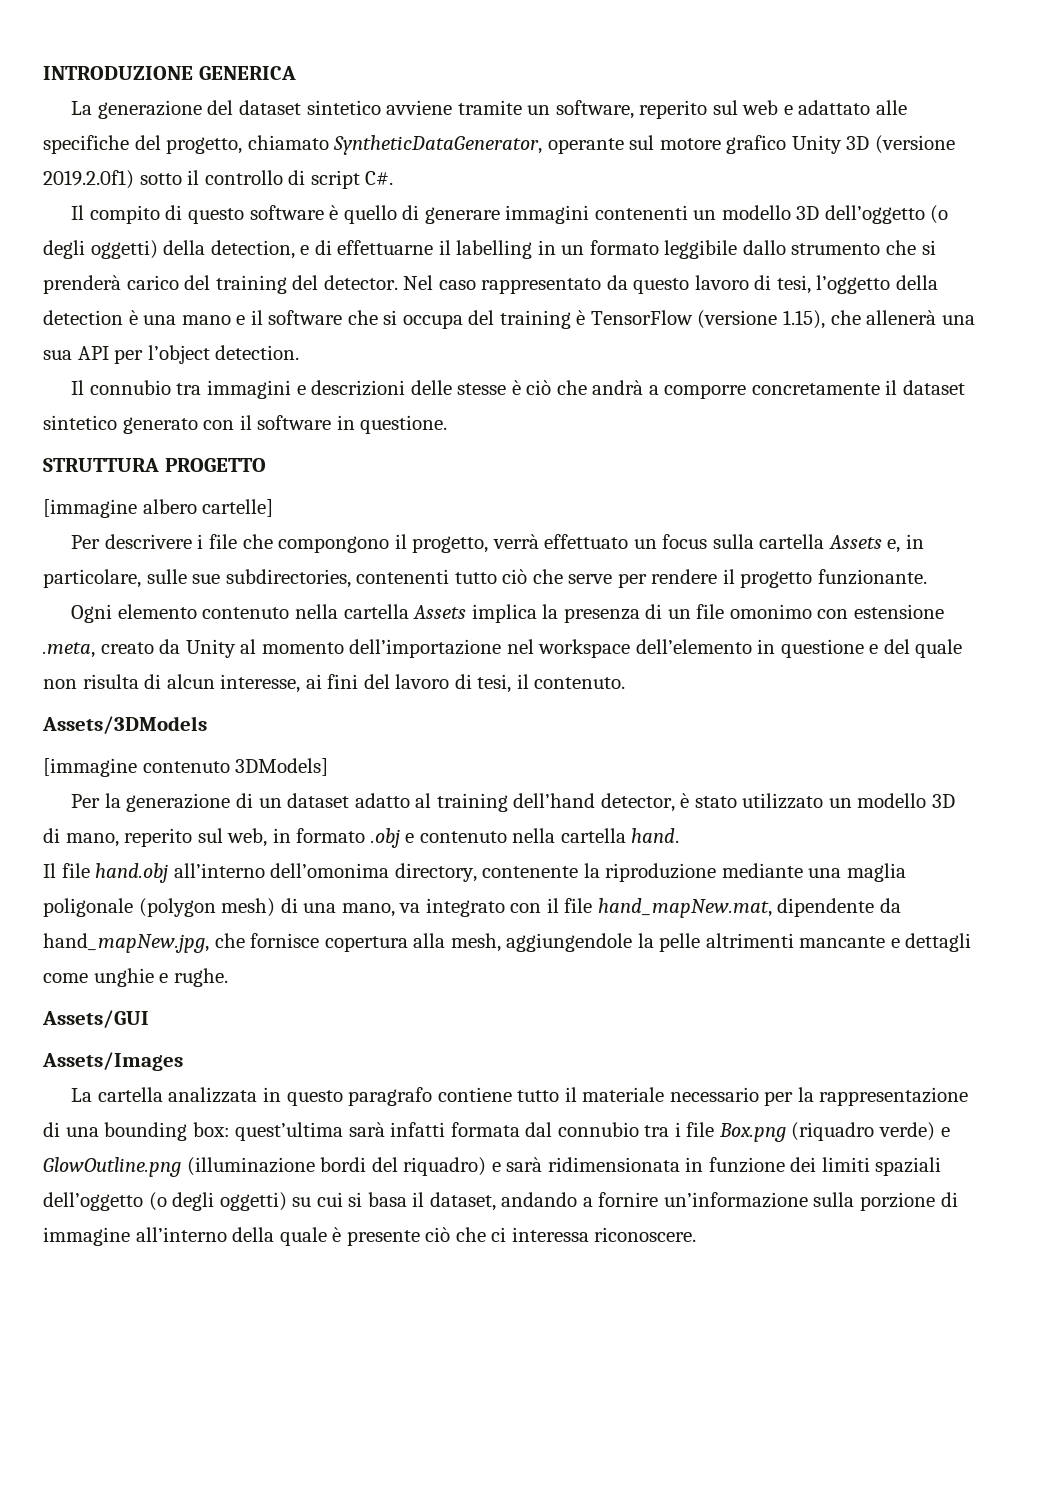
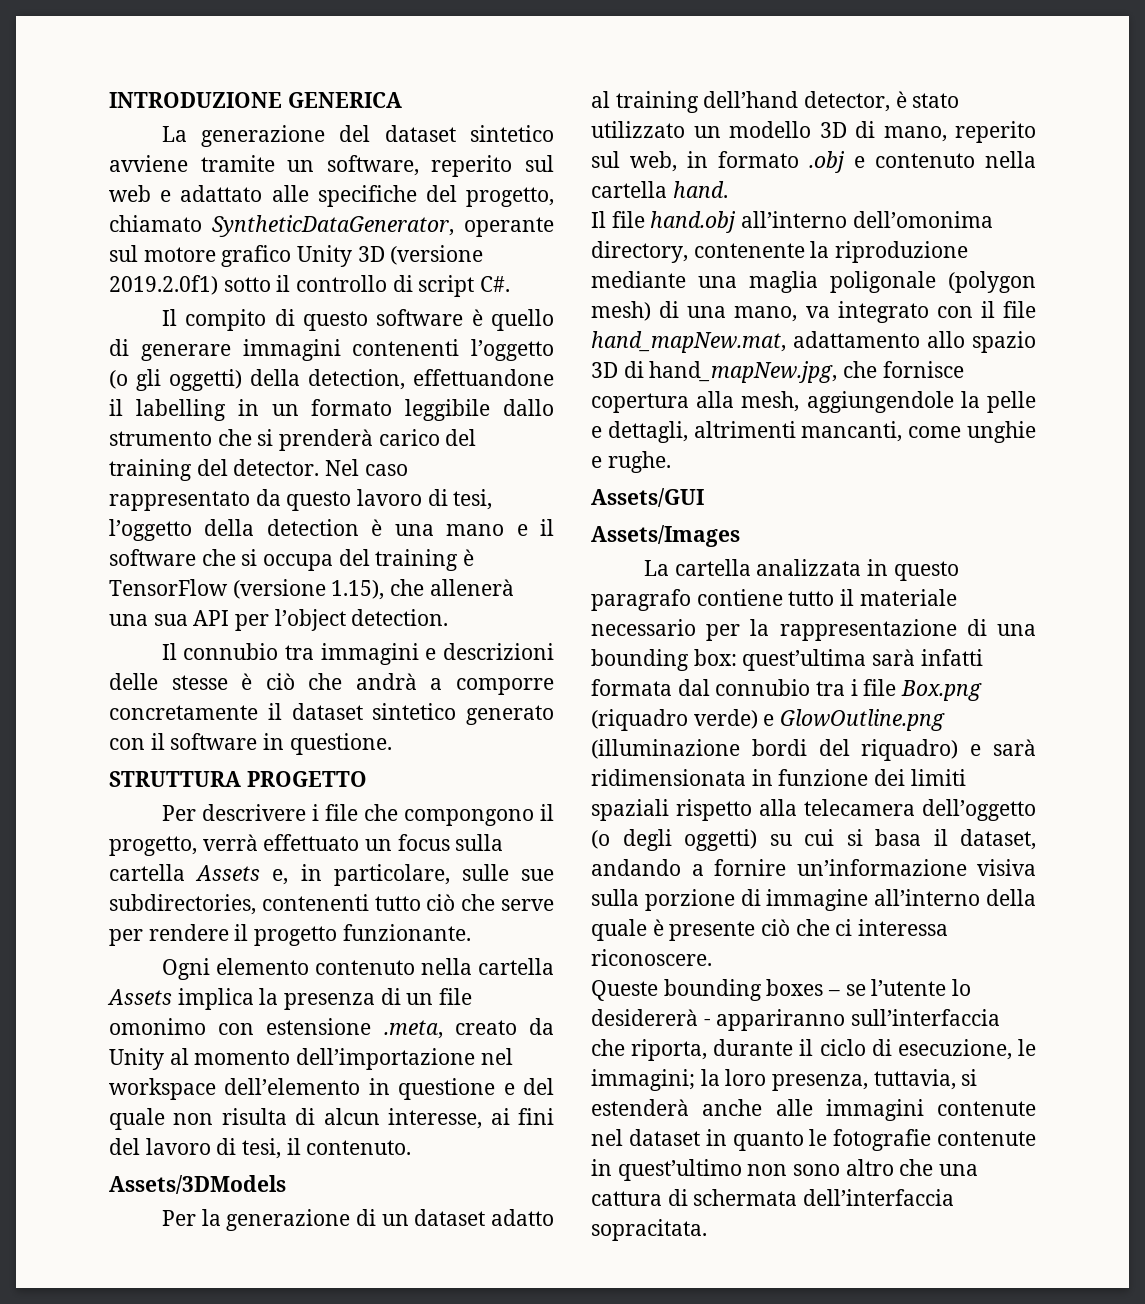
- Il compito di questo software è quello di generare immagini contenenti un modello 3D dell’oggetto (o degli oggetti) della detection, e di effettuarne il labelling in un formato leggibile dallo strumento che si prenderà carico del training del detector.
+ Il compito di questo software è quello di generare immagini contenenti l’oggetto (o gli oggetti) della detection, effettuandone il labelling in un formato leggibile dallo strumento che si prenderà carico del training del detector.
- [immagine albero cartelle]
- [immagine contenuto 3DModels]
- Il file hand.obj all’interno dell’omonima directory, contenente la riproduzione mediante una maglia poligonale (polygon mesh) di una mano, va integrato con il file hand_mapNew.mat, dipendente da hand_mapNew.jpg, che fornisce copertura alla mesh, aggiungendole la pelle altrimenti mancante e dettagli come unghie e rughe.
+ Il file hand.obj all’interno dell’omonima directory, contenente la riproduzione mediante una maglia poligonale (polygon mesh) di una mano, va integrato con il file hand_mapNew.mat, adattamento allo spazio 3D di hand_mapNew.jpg, che fornisce copertura alla mesh, aggiungendole la pelle e dettagli, altrimenti mancanti, come unghie e rughe.
- quest’ultima sarà infatti formata dal connubio tra i file Box.png (riquadro verde) e GlowOutline.png (illuminazione bordi del riquadro) e sarà ridimensionata in funzione dei limiti spaziali dell’oggetto (o degli oggetti) su cui si basa il dataset, andando a fornire un’informazione sulla porzione di immagine all’interno della quale è presente ciò che ci interessa riconoscere.
+ quest’ultima sarà infatti formata dal connubio tra i file Box.png (riquadro verde) e GlowOutline.png (illuminazione bordi del riquadro) e sarà ridimensionata in funzione dei limiti spaziali rispetto alla telecamera dell’oggetto (o degli oggetti) su cui si basa il dataset, andando a fornire un’informazione visiva sulla porzione di immagine all’interno della quale è presente ciò che ci interessa riconoscere.
+ Queste bounding boxes – se l’utente lo desidererà - appariranno sull’interfaccia che riporta, durante il ciclo di esecuzione, le immagini; la loro presenza, tuttavia, si estenderà anche alle immagini contenute nel dataset in quanto le fotografie contenute in quest’ultimo non sono altro che una cattura di schermata dell’interfaccia sopracitata.

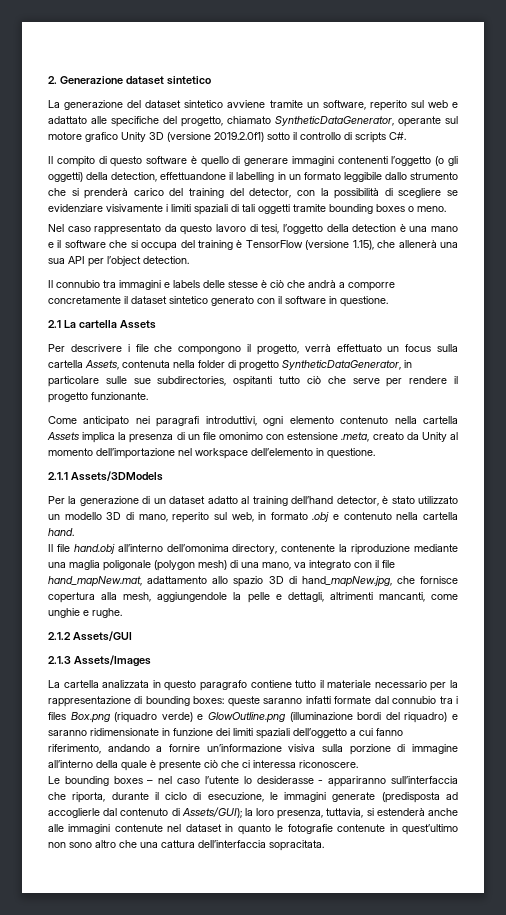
- INTRODUZIONE GENERICA
+ 2. Generazione dataset sintetico
- La generazione del dataset sintetico avviene tramite un software, reperito sul web e adattato alle specifiche del progetto, chiamato SyntheticDataGenerator, operante sul motore grafico Unity 3D (versione 2019.2.0f1) sotto il controllo di script C#.
+ La generazione del dataset sintetico avviene tramite un software, reperito sul web e adattato alle specifiche del progetto, chiamato SyntheticDataGenerator, operante sul motore grafico Unity 3D (versione 2019.2.0f1) sotto il controllo di scripts C#.
- Il compito di questo software è quello di generare immagini contenenti l’oggetto (o gli oggetti) della detection, effettuandone il labelling in un formato leggibile dallo strumento che si prenderà carico del training del detector. Nel caso rappresentato da questo lavoro di tesi, l’oggetto della detection è una mano e il software che si occupa del training è TensorFlow (versione 1.15), che allenerà una sua API per l’object detection.
+ Il compito di questo software è quello di generare immagini contenenti l’oggetto (o gli oggetti) della detection, effettuandone il labelling in un formato leggibile dallo strumento che si prenderà carico del training del detector, con la possibilità di scegliere se evidenziare visivamente i limiti spaziali di tali oggetti tramite bounding boxes o meno.
+ Nel caso rappresentato da questo lavoro di tesi, l’oggetto della detection è una mano e il software che si occupa del training è TensorFlow (versione 1.15), che allenerà una sua API per l’object detection.
- Il connubio tra immagini e descrizioni delle stesse è ciò che andrà a comporre concretamente il dataset sintetico generato con il software in questione.
+ Il connubio tra immagini e labels delle stesse è ciò che andrà a comporre concretamente il dataset sintetico generato con il software in questione.
- STRUTTURA PROGETTO
+ 2.1 La cartella Assets
- Per descrivere i file che compongono il progetto, verrà effettuato un focus sulla cartella Assets e, in particolare, sulle sue subdirectories, contenenti tutto ciò che serve per rendere il progetto funzionante.
+ Per descrivere i file che compongono il progetto, verrà effettuato un focus sulla cartella Assets, contenuta nella folder di progetto SyntheticDataGenerator, in particolare sulle sue subdirectories, ospitanti tutto ciò che serve per rendere il progetto funzionante.
- Ogni elemento contenuto nella cartella Assets implica la presenza di un file omonimo con estensione .meta, creato da Unity al momento dell’importazione nel workspace dell’elemento in questione e del quale non risulta di alcun interesse, ai fini del lavoro di tesi, il contenuto.
- Assets/3DModels
+ Come anticipato nei paragrafi introduttivi, ogni elemento contenuto nella cartella Assets implica la presenza di un file omonimo con estensione .meta, creato da Unity al momento dell’importazione nel workspace dell’elemento in questione.
+ 2.1.1 Assets/3DModels
- Assets/GUI
+ 2.1.2 Assets/GUI
- Assets/Images
+ 2.1.3 Assets/Images
- La cartella analizzata in questo paragrafo contiene tutto il materiale necessario per la rappresentazione di una bounding box: quest’ultima sarà infatti formata dal connubio tra i file Box.png (riquadro verde) e GlowOutline.png (illuminazione bordi del riquadro) e sarà ridimensionata in funzione dei limiti spaziali rispetto alla telecamera dell’oggetto (o degli oggetti) su cui si basa il dataset, andando a fornire un’informazione visiva sulla porzione di immagine all’interno della quale è presente ciò che ci interessa riconoscere.
+ La cartella analizzata in questo paragrafo contiene tutto il materiale necessario per la rappresentazione di bounding boxes: queste saranno infatti formate dal connubio tra i files Box.png (riquadro verde) e GlowOutline.png (illuminazione bordi del riquadro) e saranno ridimensionate in funzione dei limiti spaziali dell’oggetto a cui fanno riferimento, andando a fornire un’informazione visiva sulla porzione di immagine all’interno della quale è presente ciò che ci interessa riconoscere.
- Queste bounding boxes – se l’utente lo desidererà - appariranno sull’interfaccia che riporta, durante il ciclo di esecuzione, le immagini; la loro presenza, tuttavia, si estenderà anche alle immagini contenute nel dataset in quanto le fotografie contenute in quest’ultimo non sono altro che una cattura di schermata dell’interfaccia sopracitata.
+ Le bounding boxes – nel caso l’utente lo desiderasse - appariranno sull’interfaccia che riporta, durante il ciclo di esecuzione, le immagini generate (predisposta ad accoglierle dal contenuto di Assets/GUI); la loro presenza, tuttavia, si estenderà anche alle immagini contenute nel dataset in quanto le fotografie contenute in quest’ultimo non sono altro che una cattura dell’interfaccia sopracitata.

